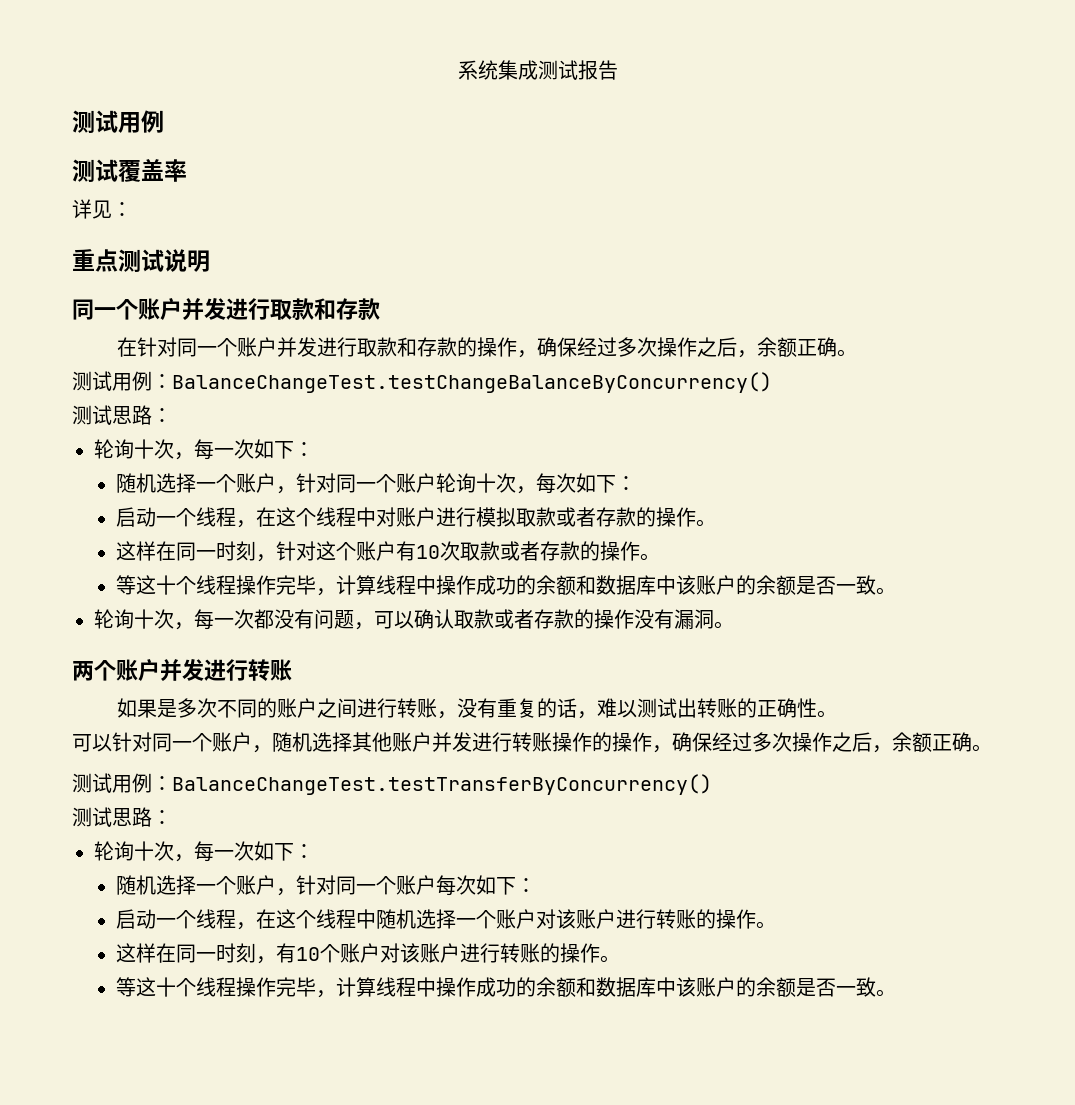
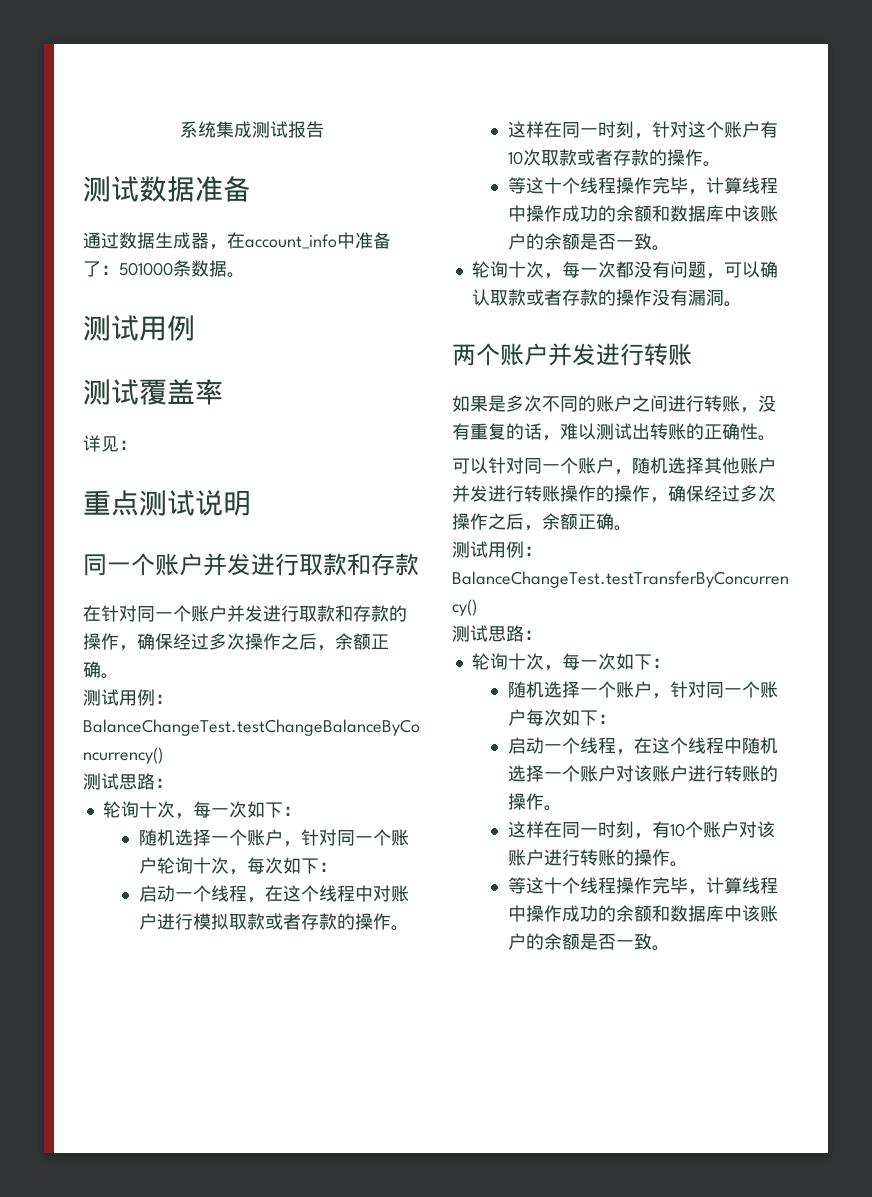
+ 测试数据准备
+ 通过数据生成器，在account_info中准备了：501000条数据。

